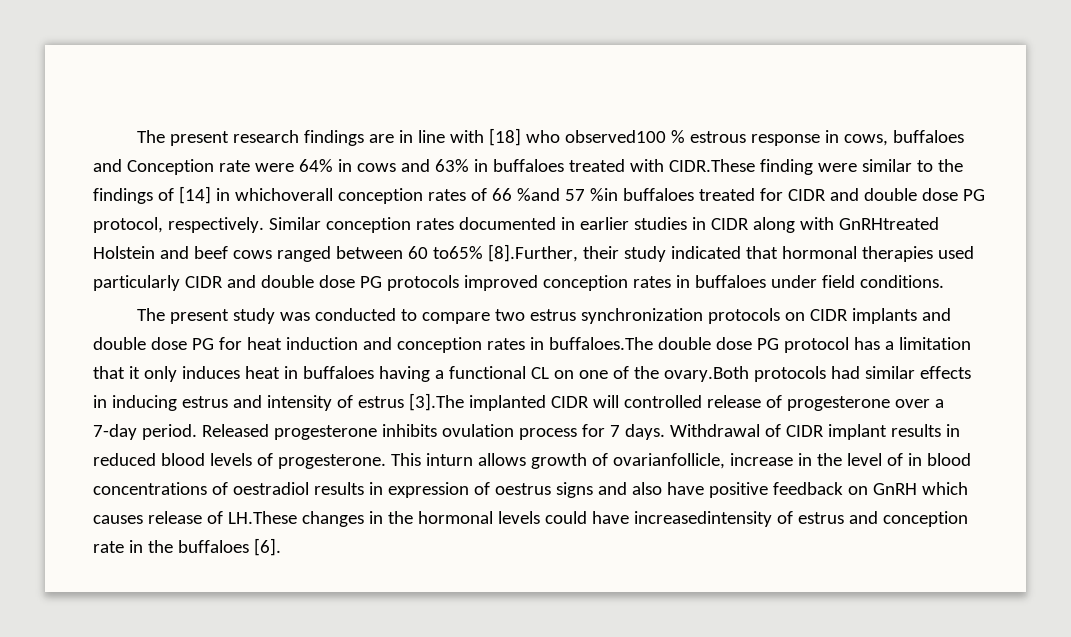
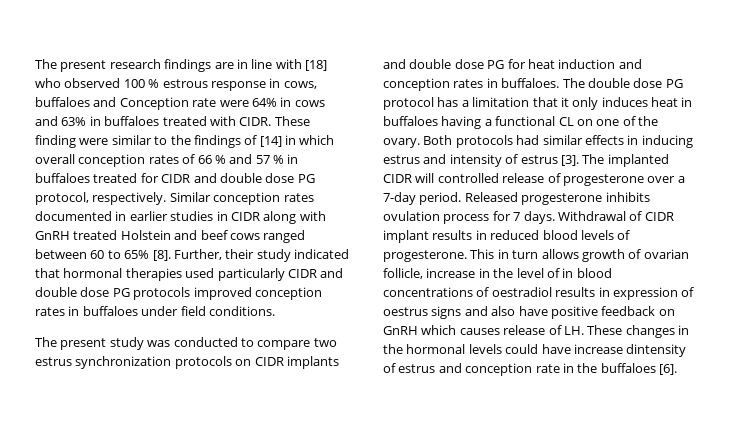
- The present research findings are in line with [18] who observed100 % estrous response in cows, buffaloes and Conception rate were 64% in cows and 63% in buffaloes treated with CIDR.These finding were similar to the findings of [14] in whichoverall conception rates of 66 %and 57 %in buffaloes treated for CIDR and double dose PG protocol, respectively.
+ The present research findings are in line with [18] who observed 100 % estrous response in cows, buffaloes and Conception rate were 64% in cows and 63% in buffaloes treated with CIDR. These finding were similar to the findings of [14] in which overall conception rates of 66 % and 57 % in buffaloes treated for CIDR and double dose PG protocol, respectively.
- Similar conception rates documented in earlier studies in CIDR along with GnRHtreated Holstein and beef cows ranged between 60 to65% [8].Further, their study indicated that hormonal therapies used particularly CIDR and double dose PG protocols improved conception rates in buffaloes under field conditions.
+ Similar conception rates documented in earlier studies in CIDR along with GnRH treated Holstein and beef cows ranged between 60 to 65% [8]. Further, their study indicated that hormonal therapies used particularly CIDR and double dose PG protocols improved conception rates in buffaloes under field conditions.
- The present study was conducted to compare two estrus synchronization protocols on CIDR implants and double dose PG for heat induction and conception rates in buffaloes.The double dose PG protocol has a limitation that it only induces heat in buffaloes having a functional CL on one of the ovary.Both protocols had similar effects in inducing estrus and intensity of estrus [3].The implanted CIDR will controlled release of progesterone over a 7-day period.
+ The present study was conducted to compare two estrus synchronization protocols on CIDR implants and double dose PG for heat induction and conception rates in buffaloes. The double dose PG protocol has a limitation that it only induces heat in buffaloes having a functional CL on one of the ovary. Both protocols had similar effects in inducing estrus and intensity of estrus [3]. The implanted CIDR will controlled release of progesterone over a 7-day period.
- This inturn allows growth of ovarianfollicle, increase in the level of in blood concentrations of oestradiol results in expression of oestrus signs and also have positive feedback on GnRH which causes release of LH.These changes in the hormonal levels could have increasedintensity of estrus and conception rate in the buffaloes [6].
+ This in turn allows growth of ovarian follicle, increase in the level of in blood concentrations of oestradiol results in expression of oestrus signs and also have positive feedback on GnRH which causes release of LH. These changes in the hormonal levels could have increase dintensity of estrus and conception rate in the buffaloes [6].

